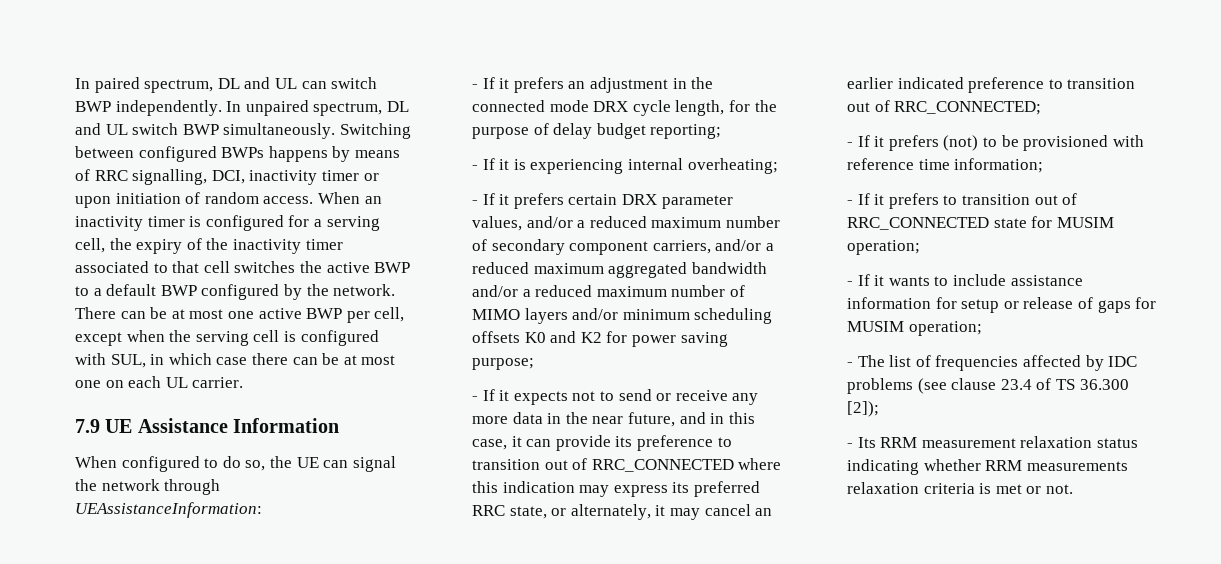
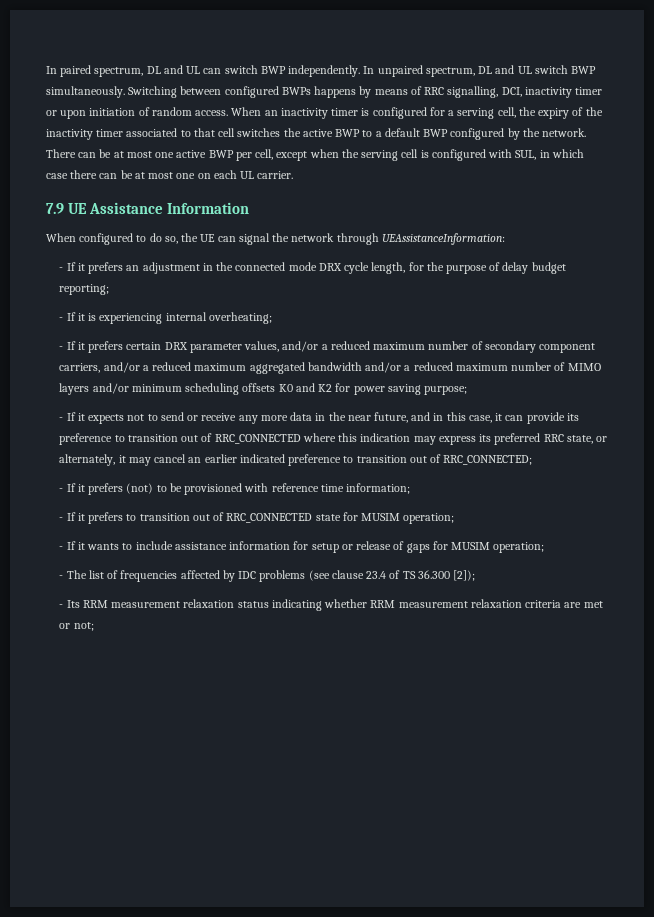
- - Its RRM measurement relaxation status indicating whether RRM measurements relaxation criteria is met or not.
+ - Its RRM measurement relaxation status indicating whether RRM measurement relaxation criteria are met or not;

